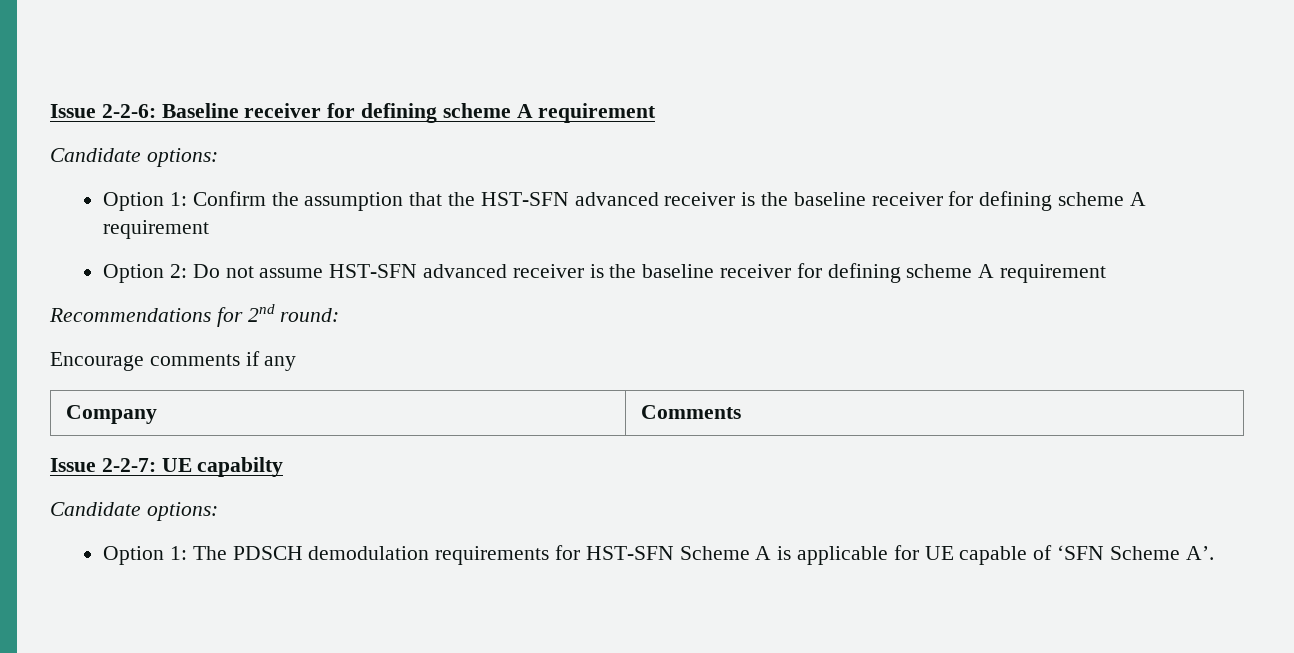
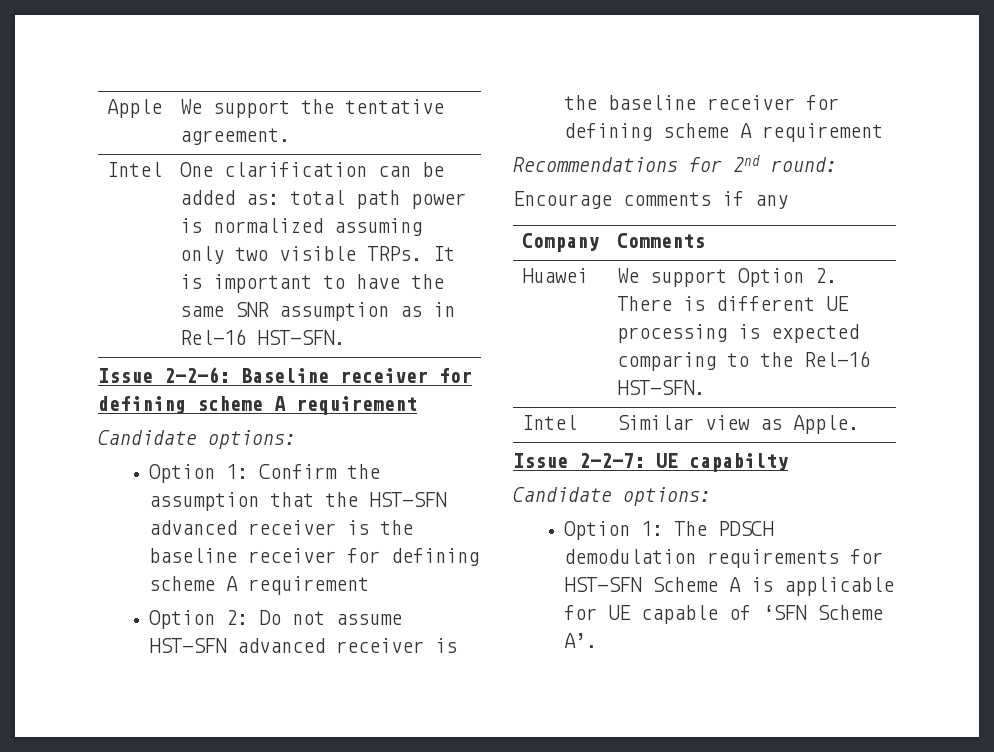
+ Apple | We support the tentative agreement.
+ Intel | One clarification can be added as: total path power is normalized assuming only two visible TRPs. It is important to have the same SNR assumption as in Rel-16 HST-SFN.
+ Huawei | We support Option 2. There is different UE processing is expected comparing to the Rel-16 HST-SFN.
+ Intel | Similar view as Apple.

